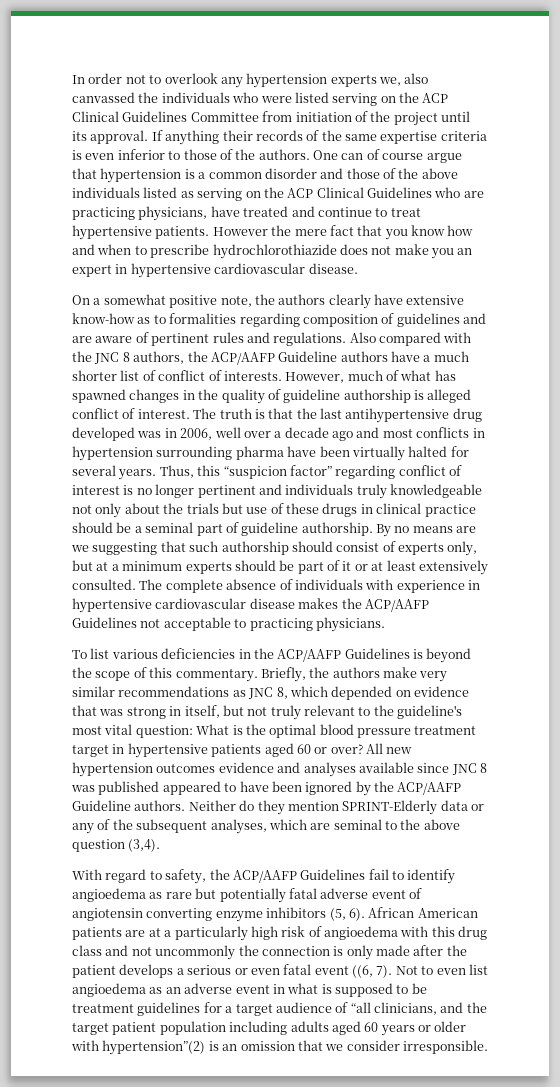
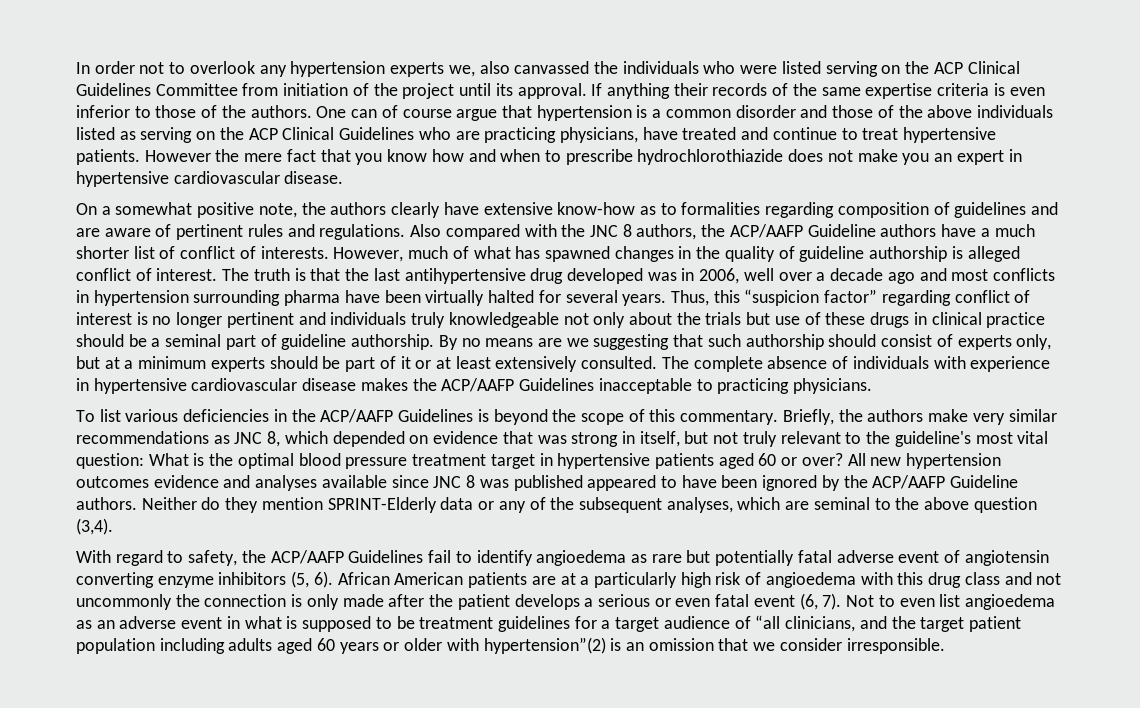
- The complete absence of individuals with experience in hypertensive cardiovascular disease makes the ACP/AAFP Guidelines not acceptable to practicing physicians.
+ The complete absence of individuals with experience in hypertensive cardiovascular disease makes the ACP/AAFP Guidelines inacceptable to practicing physicians.
- African American patients are at a particularly high risk of angioedema with this drug class and not uncommonly the connection is only made after the patient develops a serious or even fatal event ((6, 7).
+ African American patients are at a particularly high risk of angioedema with this drug class and not uncommonly the connection is only made after the patient develops a serious or even fatal event (6, 7).

